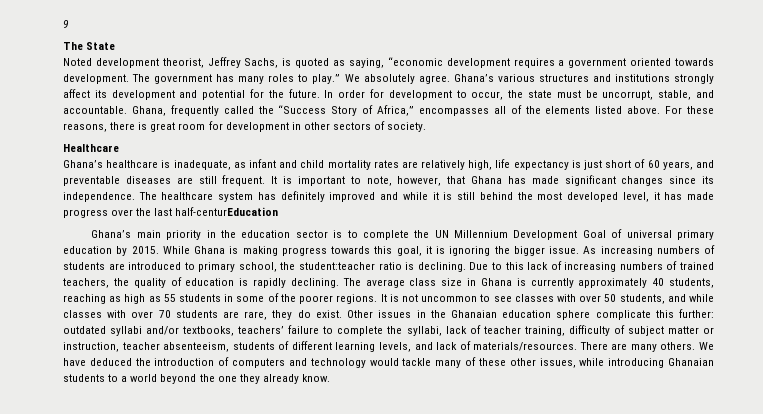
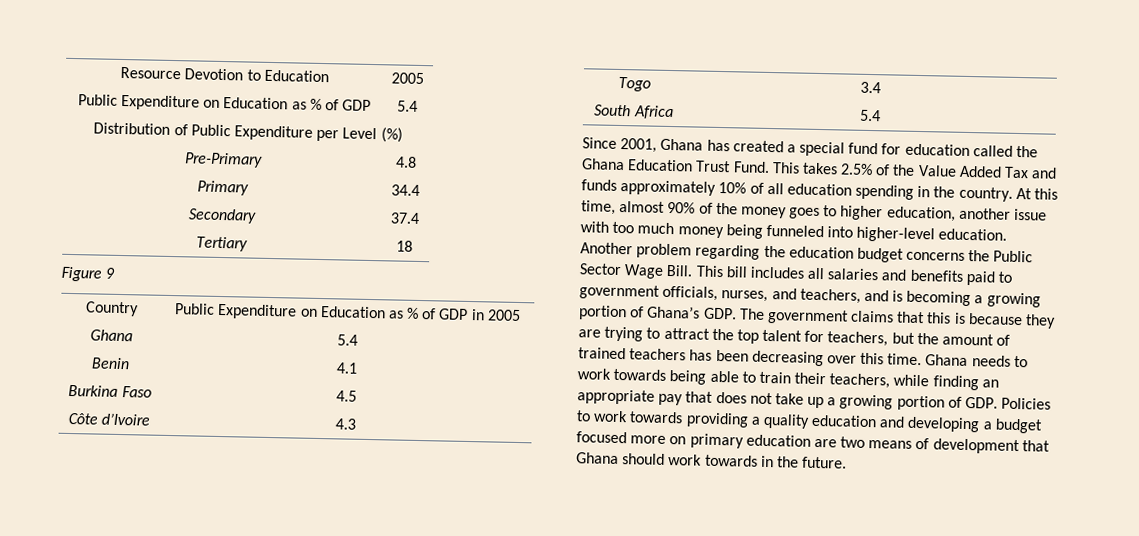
- 9
- The State
- Noted development theorist, Jeffrey Sachs, is quoted as saying, “economic development requires a government oriented towards development. The government has many roles to play.” We absolutely agree. Ghana’s various structures and institutions strongly affect its development and potential for the future. In order for development to occur, the state must be uncorrupt, stable, and accountable. Ghana, frequently called the “Success Story of Africa,” encompasses all of the elements listed above. For these reasons, there is great room for development in other sectors of society.
- Healthcare
- Ghana’s healthcare is inadequate, as infant and child mortality rates are relatively high, life expectancy is just short of 60 years, and preventable diseases are still frequent. It is important to note, however, that Ghana has made significant changes since its independence. The healthcare system has definitely improved and while it is still behind the most developed level, it has made progress over the last half-centurEducation
- Ghana’s main priority in the education sector is to complete the UN Millennium Development Goal of universal primary education by 2015. While Ghana is making progress towards this goal, it is ignoring the bigger issue. As increasing numbers of students are introduced to primary school, the student:teacher ratio is declining. Due to this lack of increasing numbers of trained teachers, the quality of education is rapidly declining. The average class size in Ghana is currently approximately 40 students, reaching as high as 55 students in some of the poorer regions. It is not uncommon to see classes with over 50 students, and while classes with over 70 students are rare, they do exist. Other issues in the Ghanaian education sphere complicate this further: outdated syllabi and/or textbooks, teachers’ failure to complete the syllabi, lack of teacher training, difficulty of subject matter or instruction, teacher absenteeism, students of different learning levels, and lack of materials/resources. There are many others. We have deduced the introduction of computers and technology would tackle many of these other issues, while introducing Ghanaian students to a world beyond the one they already know.
+ Resource Devotion to Education | 2005
+ Public Expenditure on Education as % of GDP | 5.4
+ Distribution of Public Expenditure per Level (%)
+ Pre-Primary | 4.8
+ Primary | 34.4
+ Secondary | 37.4
+ Tertiary | 18
+ Figure 9
+ Country | Public Expenditure on Education as % of GDP in 2005
+ Ghana | 5.4
+ Benin | 4.1
+ Burkina Faso | 4.5
+ Côte d’Ivoire | 4.3
+ Togo | 3.4
+ South Africa | 5.4
+ Since 2001, Ghana has created a special fund for education called the Ghana Education Trust Fund. This takes 2.5% of the Value Added Tax and funds approximately 10% of all education spending in the country. At this time, almost 90% of the money goes to higher education, another issue with too much money being funneled into higher-level education. Another problem regarding the education budget concerns the Public Sector Wage Bill. This bill includes all salaries and benefits paid to government officials, nurses, and teachers, and is becoming a growing portion of Ghana’s GDP. The government claims that this is because they are trying to attract the top talent for teachers, but the amount of trained teachers has been decreasing over this time. Ghana needs to work towards being able to train their teachers, while finding an appropriate pay that does not take up a growing portion of GDP. Policies to work towards providing a quality education and developing a budget focused more on primary education are two means of development that Ghana should work towards in the future.

